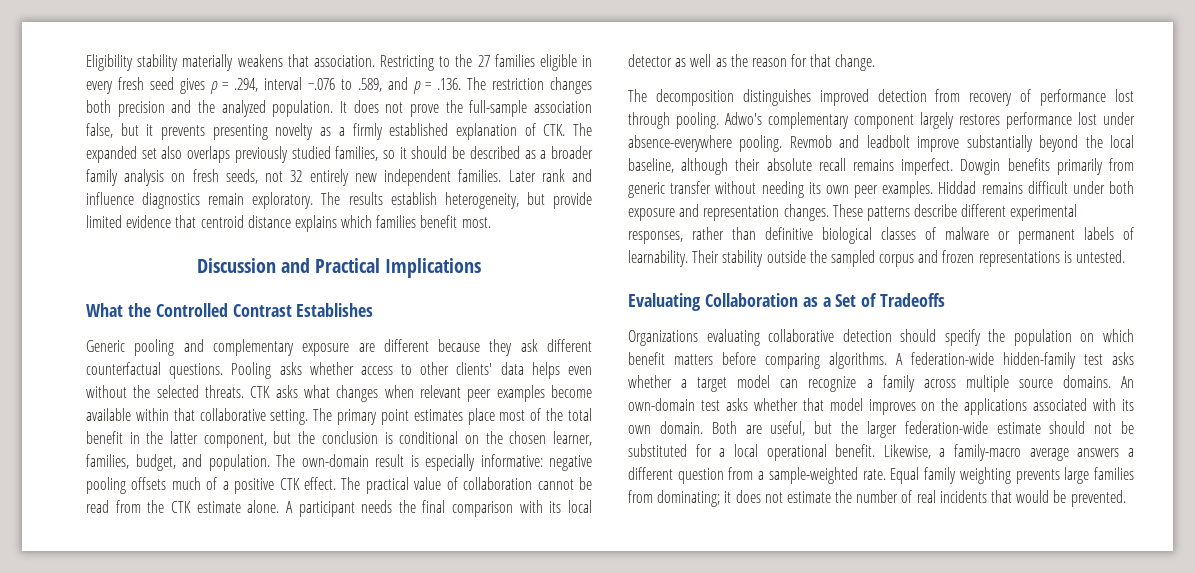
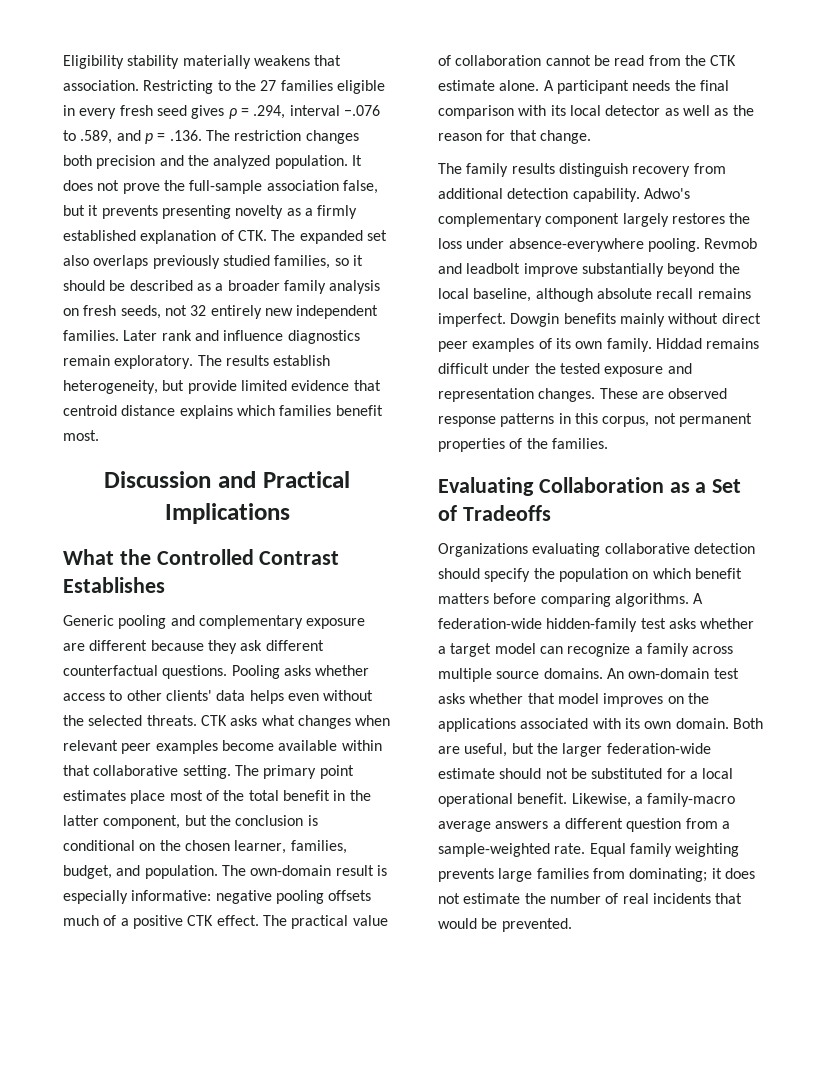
- The decomposition distinguishes improved detection from recovery of performance lost through pooling.
+ The family results distinguish recovery from additional detection capability.
- Adwo's complementary component largely restores performance lost under absence-everywhere pooling.
+ Adwo's complementary component largely restores the loss under absence-everywhere pooling.
- Revmob and leadbolt improve substantially beyond the local baseline, although their absolute recall remains imperfect.
+ Revmob and leadbolt improve substantially beyond the local baseline, although absolute recall remains imperfect.
- Dowgin benefits primarily from generic transfer without needing its own peer examples.
+ Dowgin benefits mainly without direct peer examples of its own family.
- Hiddad remains difficult under both exposure and representation changes.
+ Hiddad remains difficult under the tested exposure and representation changes.
- These patterns describe different experimental responses, rather than definitive biological classes of malware or permanent labels of learnability. Their stability outside the sampled corpus and frozen representations is untested.
+ These are observed response patterns in this corpus, not permanent properties of the families.

